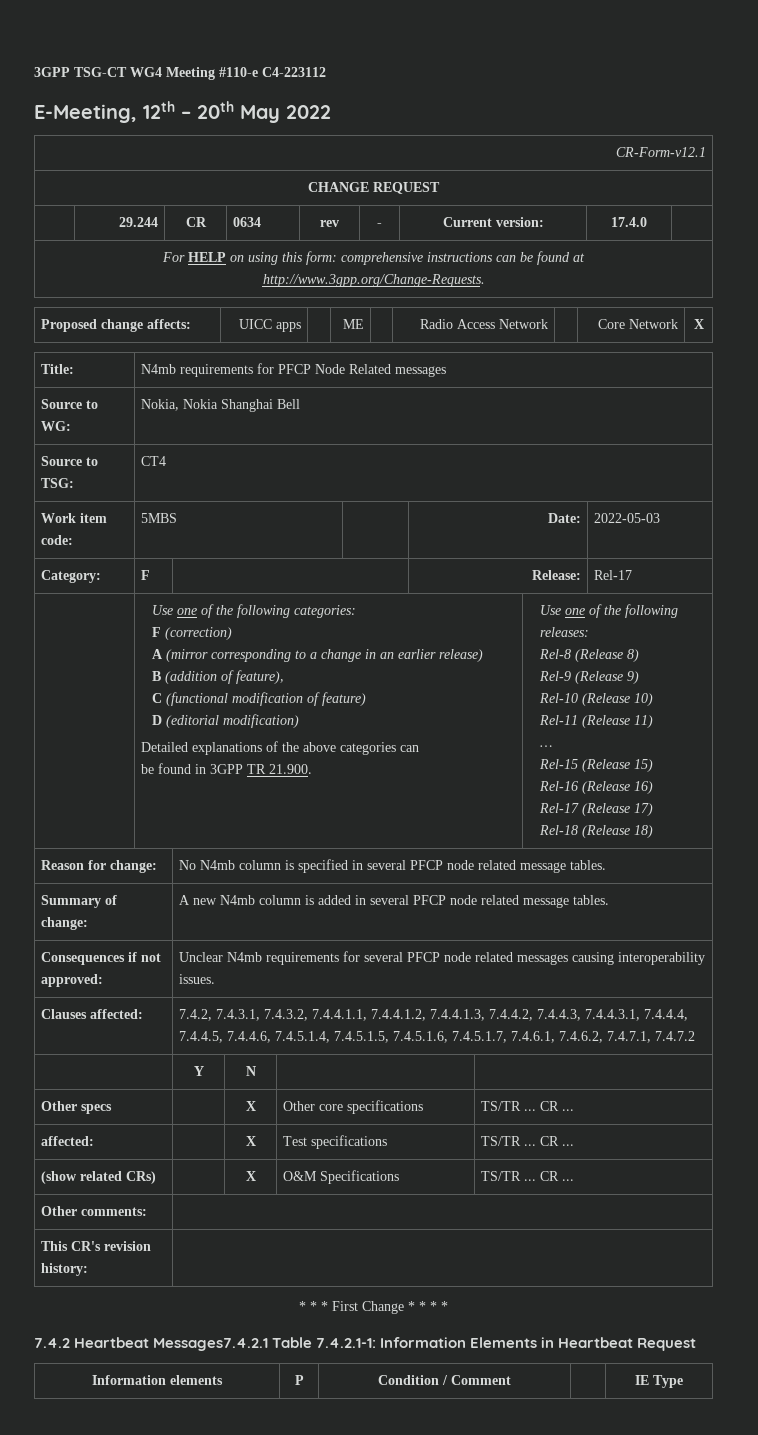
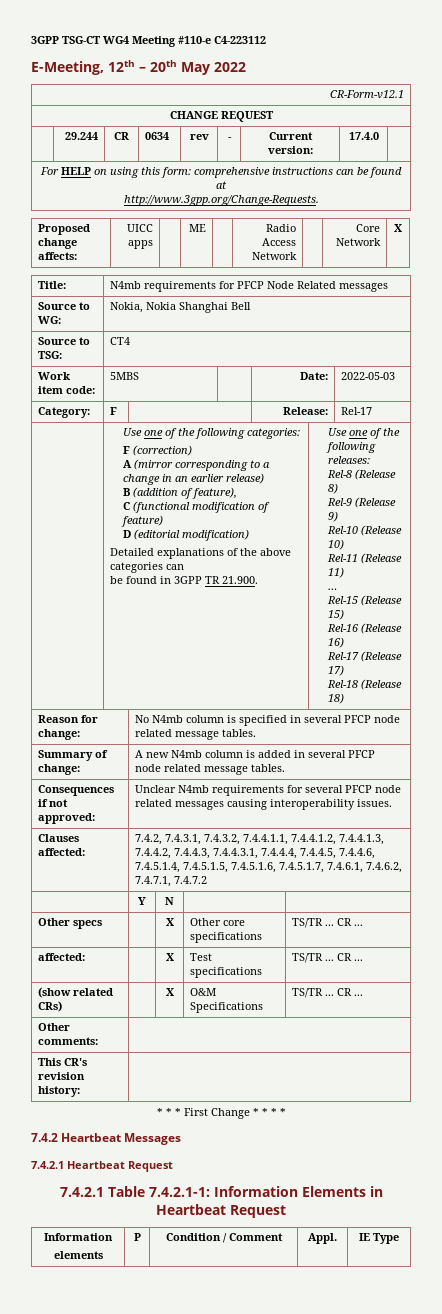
- 7.4.2 Heartbeat Messages7.4.2.1 Table 7.4.2.1-1: Information Elements in Heartbeat Request
- Information elements | P | Condition / Comment | | IE Type
+ 7.4.2 Heartbeat Messages
+ 7.4.2.1 Heartbeat Request
+ 7.4.2.1 Table 7.4.2.1-1: Information Elements in Heartbeat Request
+ Information
+ elements | P | Condition / Comment | Appl. | IE Type

